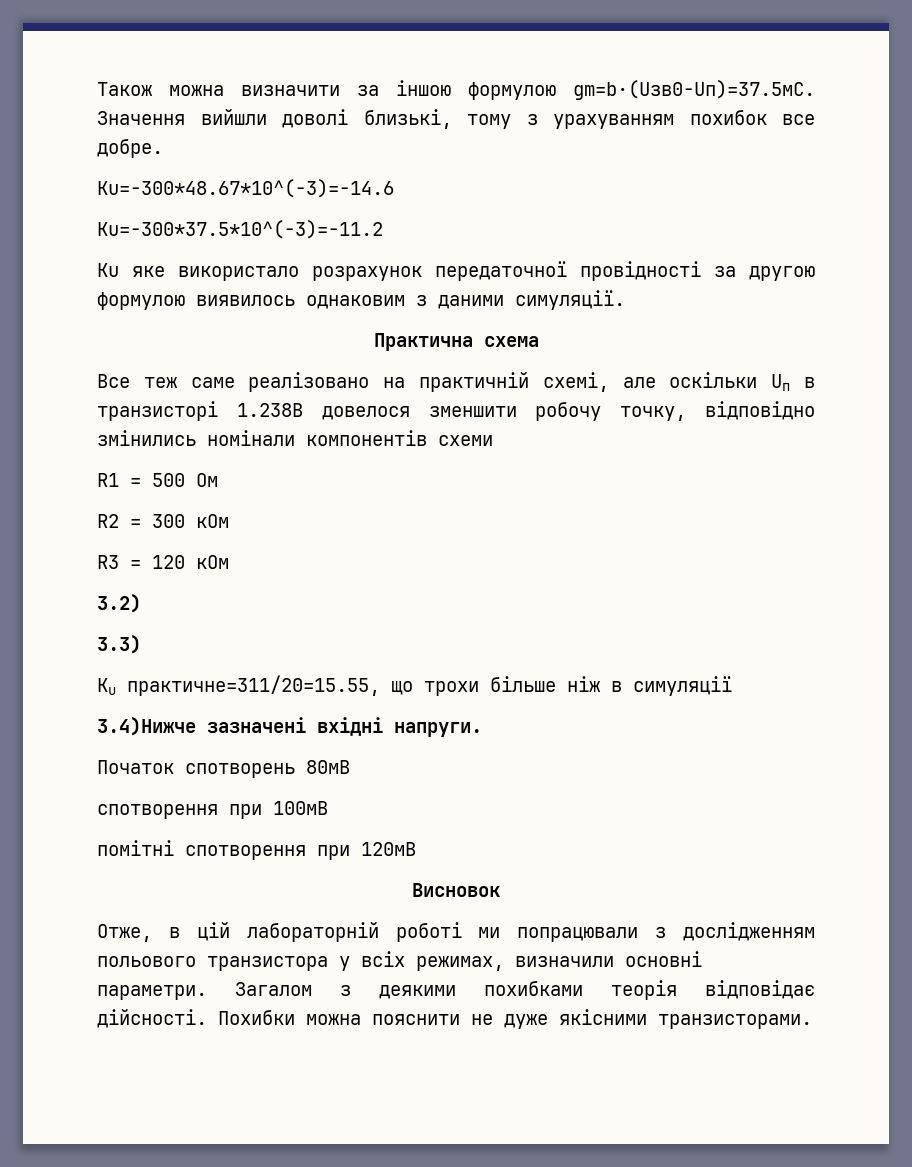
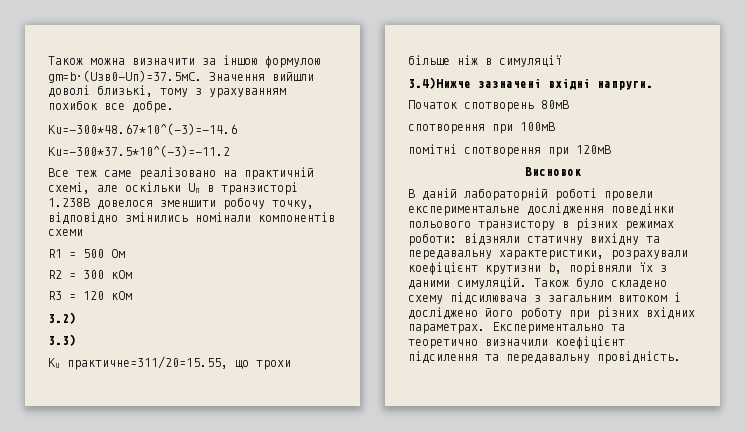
- Ku яке використало розрахунок передаточної провідності за другою формулою виявилось однаковим з даними симуляції.
- Практична схема
- Отже, в цій лабораторній роботі ми попрацювали з дослідженням польового транзистора у всіх режимах, визначили основні параметри. Загалом з деякими похибками теорія відповідає дійсності. Похибки можна пояснити не дуже якісними транзисторами.
+ В даній лабораторній роботі провели експериментальне дослідження поведінки польового транзистору в різних режимах роботи: відзняли статичну вихідну та передавальну характеристики, розрахували коефіцієнт крутизни b, порівняли їх з даними симуляцій. Також було складено схему підсилювача з загальним витоком і досліджено його роботу при різних вхідних параметрах. Експериментально та теоретично визначили коефіцієнт підсилення та передавальну провідність.

